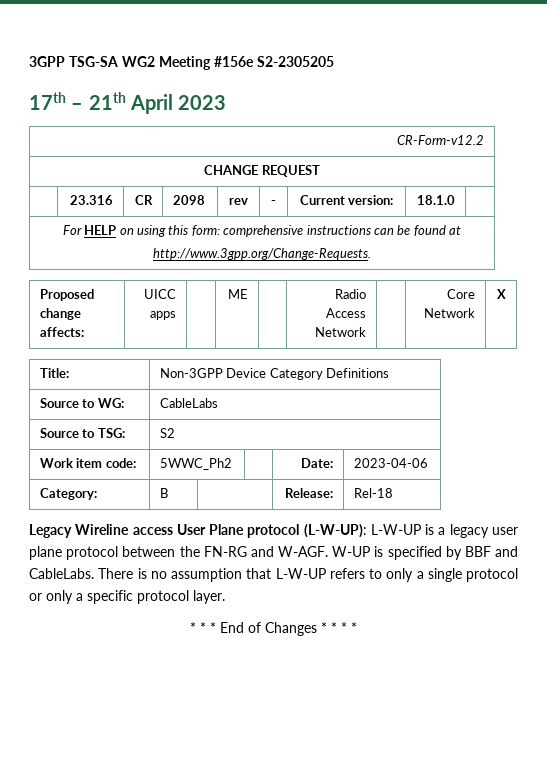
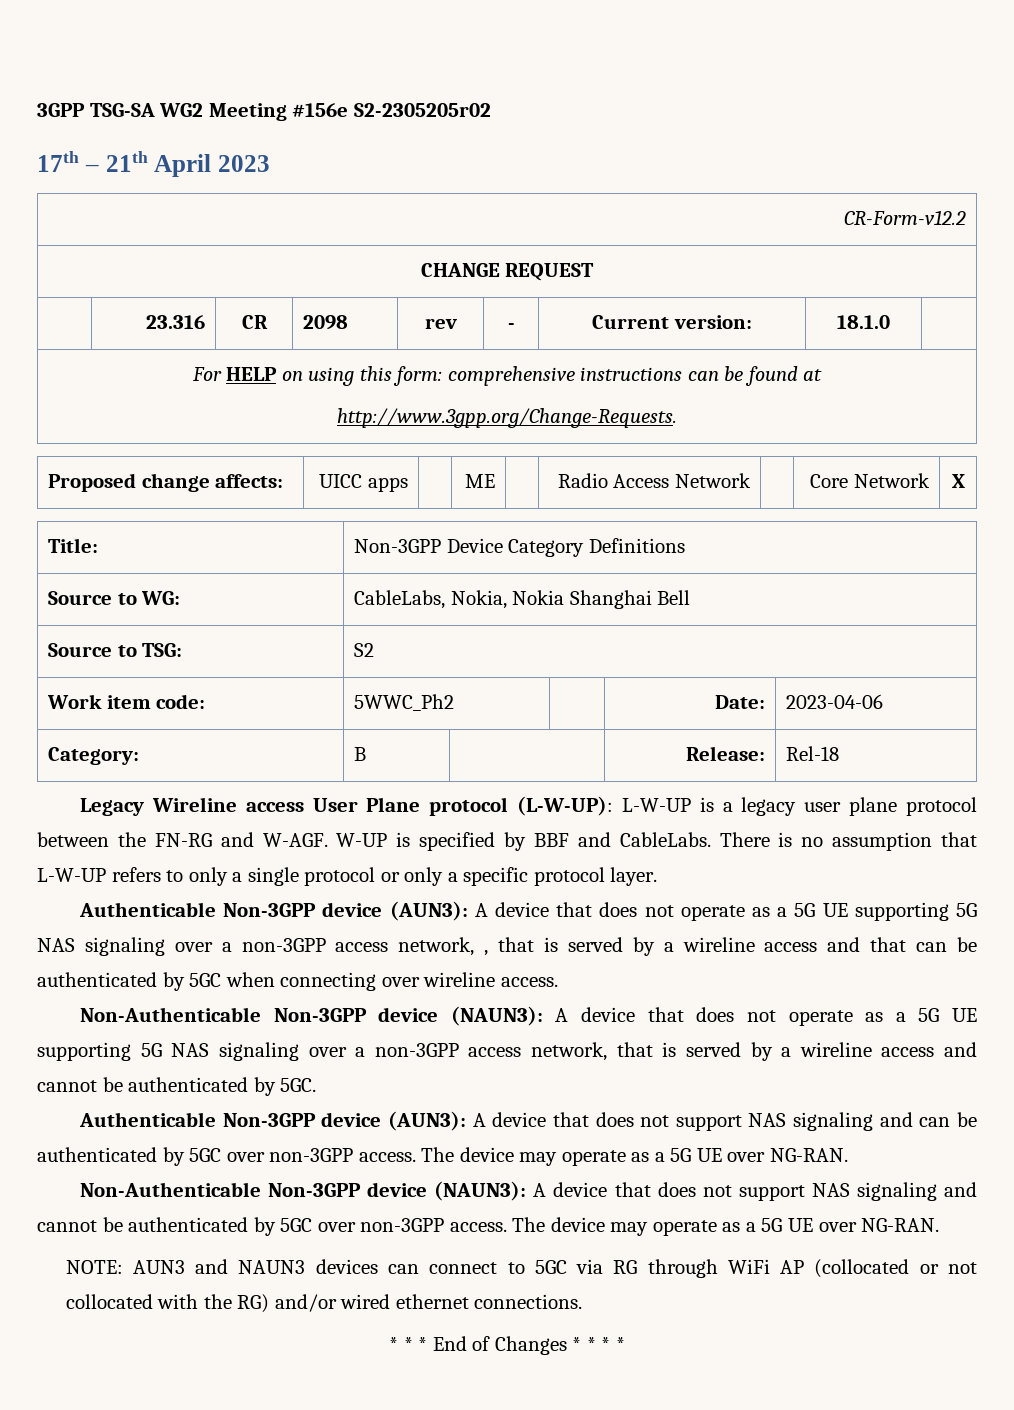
- 3GPP TSG-SA WG2 Meeting #156e S2-2305205
+ 3GPP TSG-SA WG2 Meeting #156e S2-2305205r02
- Source to WG: | CableLabs
+ Source to WG: | CableLabs, Nokia, Nokia Shanghai Bell
+ Authenticable Non-3GPP device (AUN3): A device that does not operate as a 5G UE supporting 5G NAS signaling over a non-3GPP access network, , that is served by a wireline access and that can be authenticated by 5GC when connecting over wireline access.
+ Non-Authenticable Non-3GPP device (NAUN3): A device that does not operate as a 5G UE supporting 5G NAS signaling over a non-3GPP access network, that is served by a wireline access and cannot be authenticated by 5GC.
+ Authenticable Non-3GPP device (AUN3): A device that does not support NAS signaling and can be authenticated by 5GC over non-3GPP access. The device may operate as a 5G UE over NG-RAN.
+ Non-Authenticable Non-3GPP device (NAUN3): A device that does not support NAS signaling and cannot be authenticated by 5GC over non-3GPP access. The device may operate as a 5G UE over NG-RAN.
+ NOTE: AUN3 and NAUN3 devices can connect to 5GC via RG through WiFi AP (collocated or not collocated with the RG) and/or wired ethernet connections.

